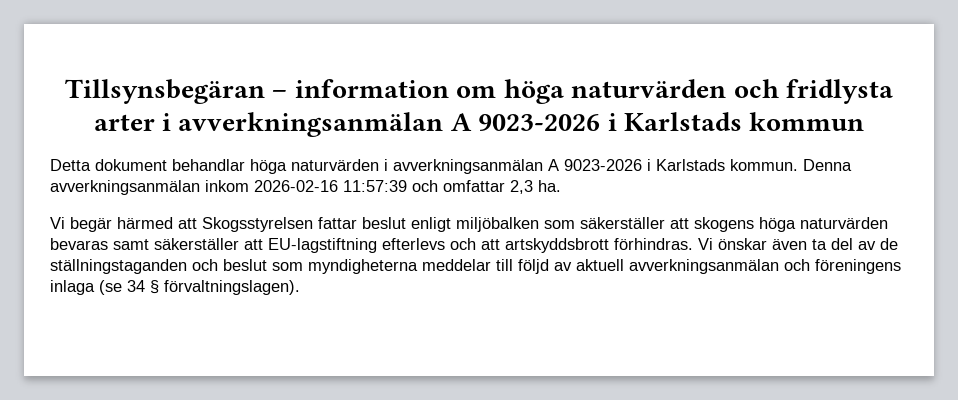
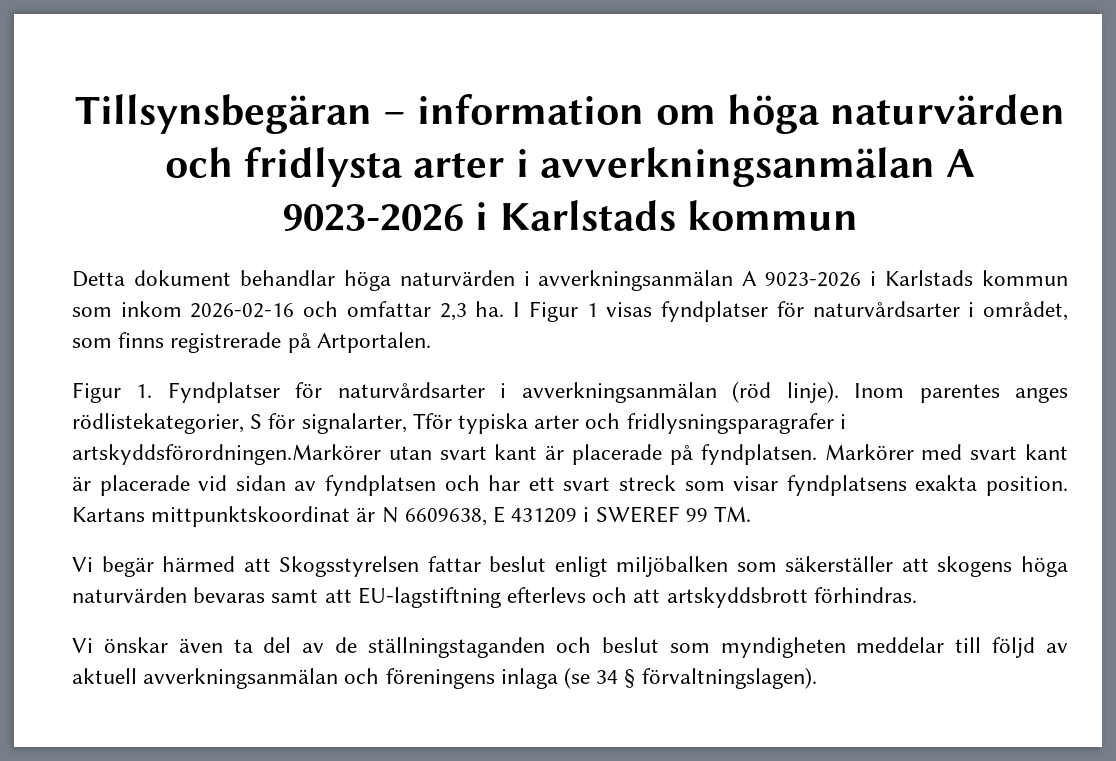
- Detta dokument behandlar höga naturvärden i avverkningsanmälan A 9023-2026 i Karlstads kommun. Denna avverkningsanmälan inkom 2026-02-16 11:57:39 och omfattar 2,3 ha.
+ Detta dokument behandlar höga naturvärden i avverkningsanmälan A 9023-2026 i Karlstads kommun som inkom 2026-02-16 och omfattar 2,3 ha. I Figur 1 visas fyndplatser för naturvårdsarter i området, som finns registrerade på Artportalen.
+ Figur 1. Fyndplatser för naturvårdsarter i avverkningsanmälan (röd linje). Inom parentes anges rödlistekategorier, S för signalarter, Tför typiska arter och fridlysningsparagrafer i artskyddsförordningen.Markörer utan svart kant är placerade på fyndplatsen. Markörer med svart kant är placerade vid sidan av fyndplatsen och har ett svart streck som visar fyndplatsens exakta position. Kartans mittpunktskoordinat är N 6609638, E 431209 i SWEREF 99 TM.
- Vi begär härmed att Skogsstyrelsen fattar beslut enligt miljöbalken som säkerställer att skogens höga naturvärden bevaras samt säkerställer att EU-lagstiftning efterlevs och att artskyddsbrott förhindras. Vi önskar även ta del av de ställningstaganden och beslut som myndigheterna meddelar till följd av aktuell avverkningsanmälan och föreningens inlaga (se 34 § förvaltningslagen).
+ Vi begär härmed att Skogsstyrelsen fattar beslut enligt miljöbalken som säkerställer att skogens höga naturvärden bevaras samt att EU-lagstiftning efterlevs och att artskyddsbrott förhindras.
+ Vi önskar även ta del av de ställningstaganden och beslut som myndigheten meddelar till följd av aktuell avverkningsanmälan och föreningens inlaga (se 34 § förvaltningslagen).

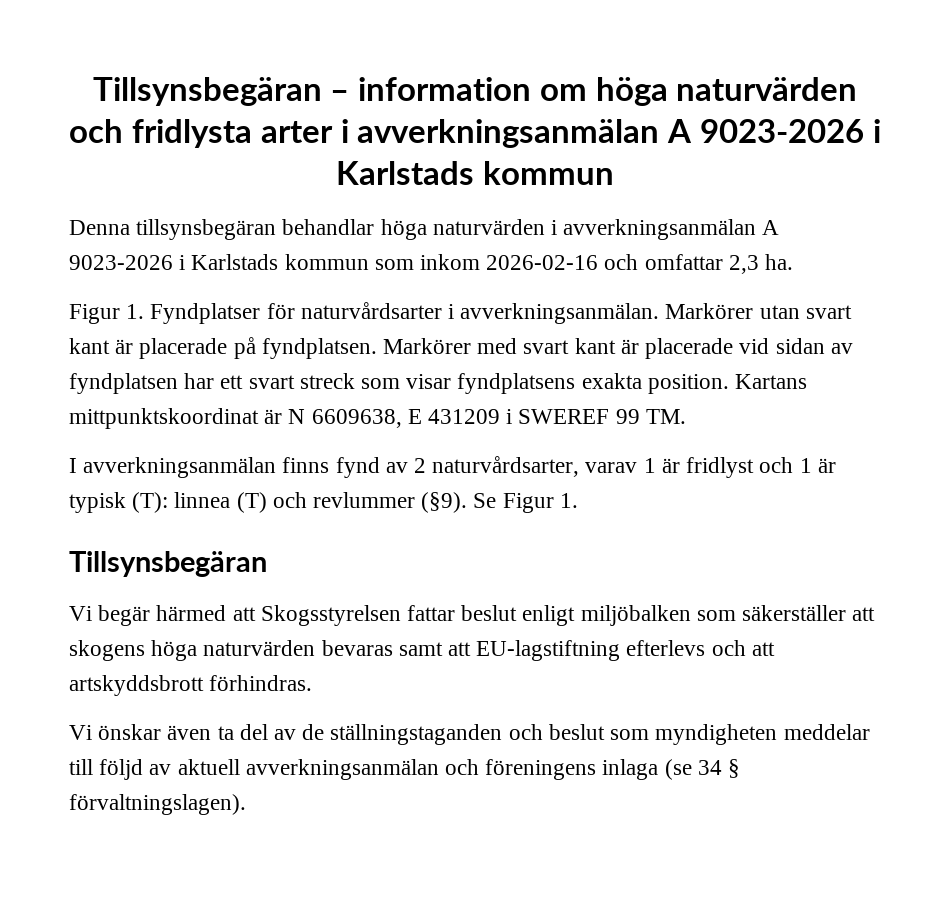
- Detta dokument behandlar höga naturvärden i avverkningsanmälan A 9023-2026 i Karlstads kommun som inkom 2026-02-16 och omfattar 2,3 ha. I Figur 1 visas fyndplatser för naturvårdsarter i området, som finns registrerade på Artportalen.
+ Denna tillsynsbegäran behandlar höga naturvärden i avverkningsanmälan A 9023-2026 i Karlstads kommun som inkom 2026-02-16 och omfattar 2,3 ha.
- Figur 1. Fyndplatser för naturvårdsarter i avverkningsanmälan (röd linje). Inom parentes anges rödlistekategorier, S för signalarter, Tför typiska arter och fridlysningsparagrafer i artskyddsförordningen.Markörer utan svart kant är placerade på fyndplatsen.
+ Figur 1. Fyndplatser för naturvårdsarter i avverkningsanmälan. Markörer utan svart kant är placerade på fyndplatsen.
- Markörer med svart kant är placerade vid sidan av fyndplatsen och har ett svart streck som visar fyndplatsens exakta position.
+ Markörer med svart kant är placerade vid sidan av fyndplatsen har ett svart streck som visar fyndplatsens exakta position.
+ I avverkningsanmälan finns fynd av 2 naturvårdsarter, varav 1 är fridlyst och 1 är typisk (T): linnea (T) och revlummer (§9). Se Figur 1.
+ Tillsynsbegäran

